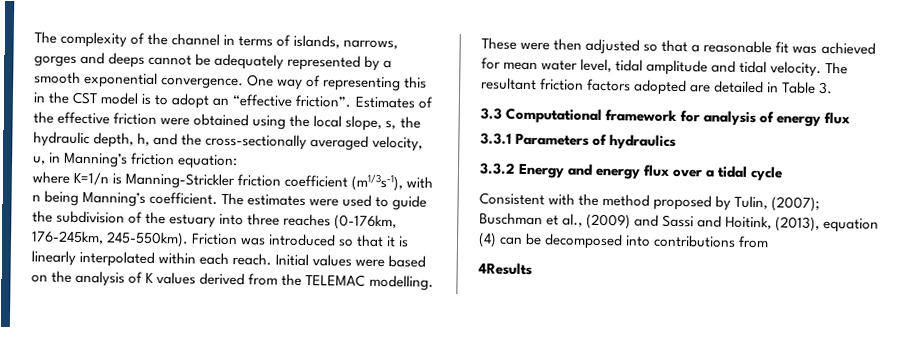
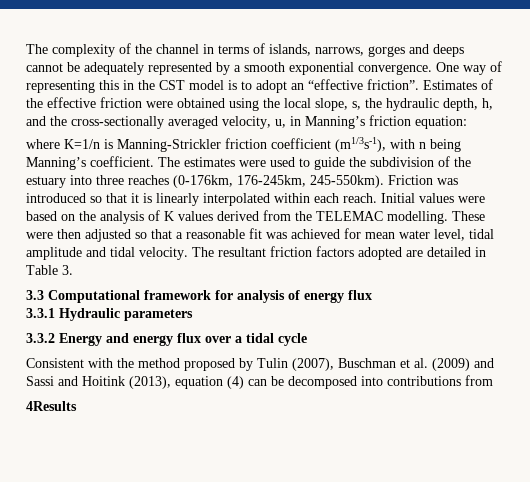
- 3.3.1 Parameters of hydraulics
+ 3.3.1 Hydraulic parameters
- Consistent with the method proposed by Tulin, (2007); Buschman et al., (2009) and Sassi and Hoitink, (2013), equation (4) can be decomposed into contributions from
+ Consistent with the method proposed by Tulin (2007), Buschman et al. (2009) and Sassi and Hoitink (2013), equation (4) can be decomposed into contributions from

